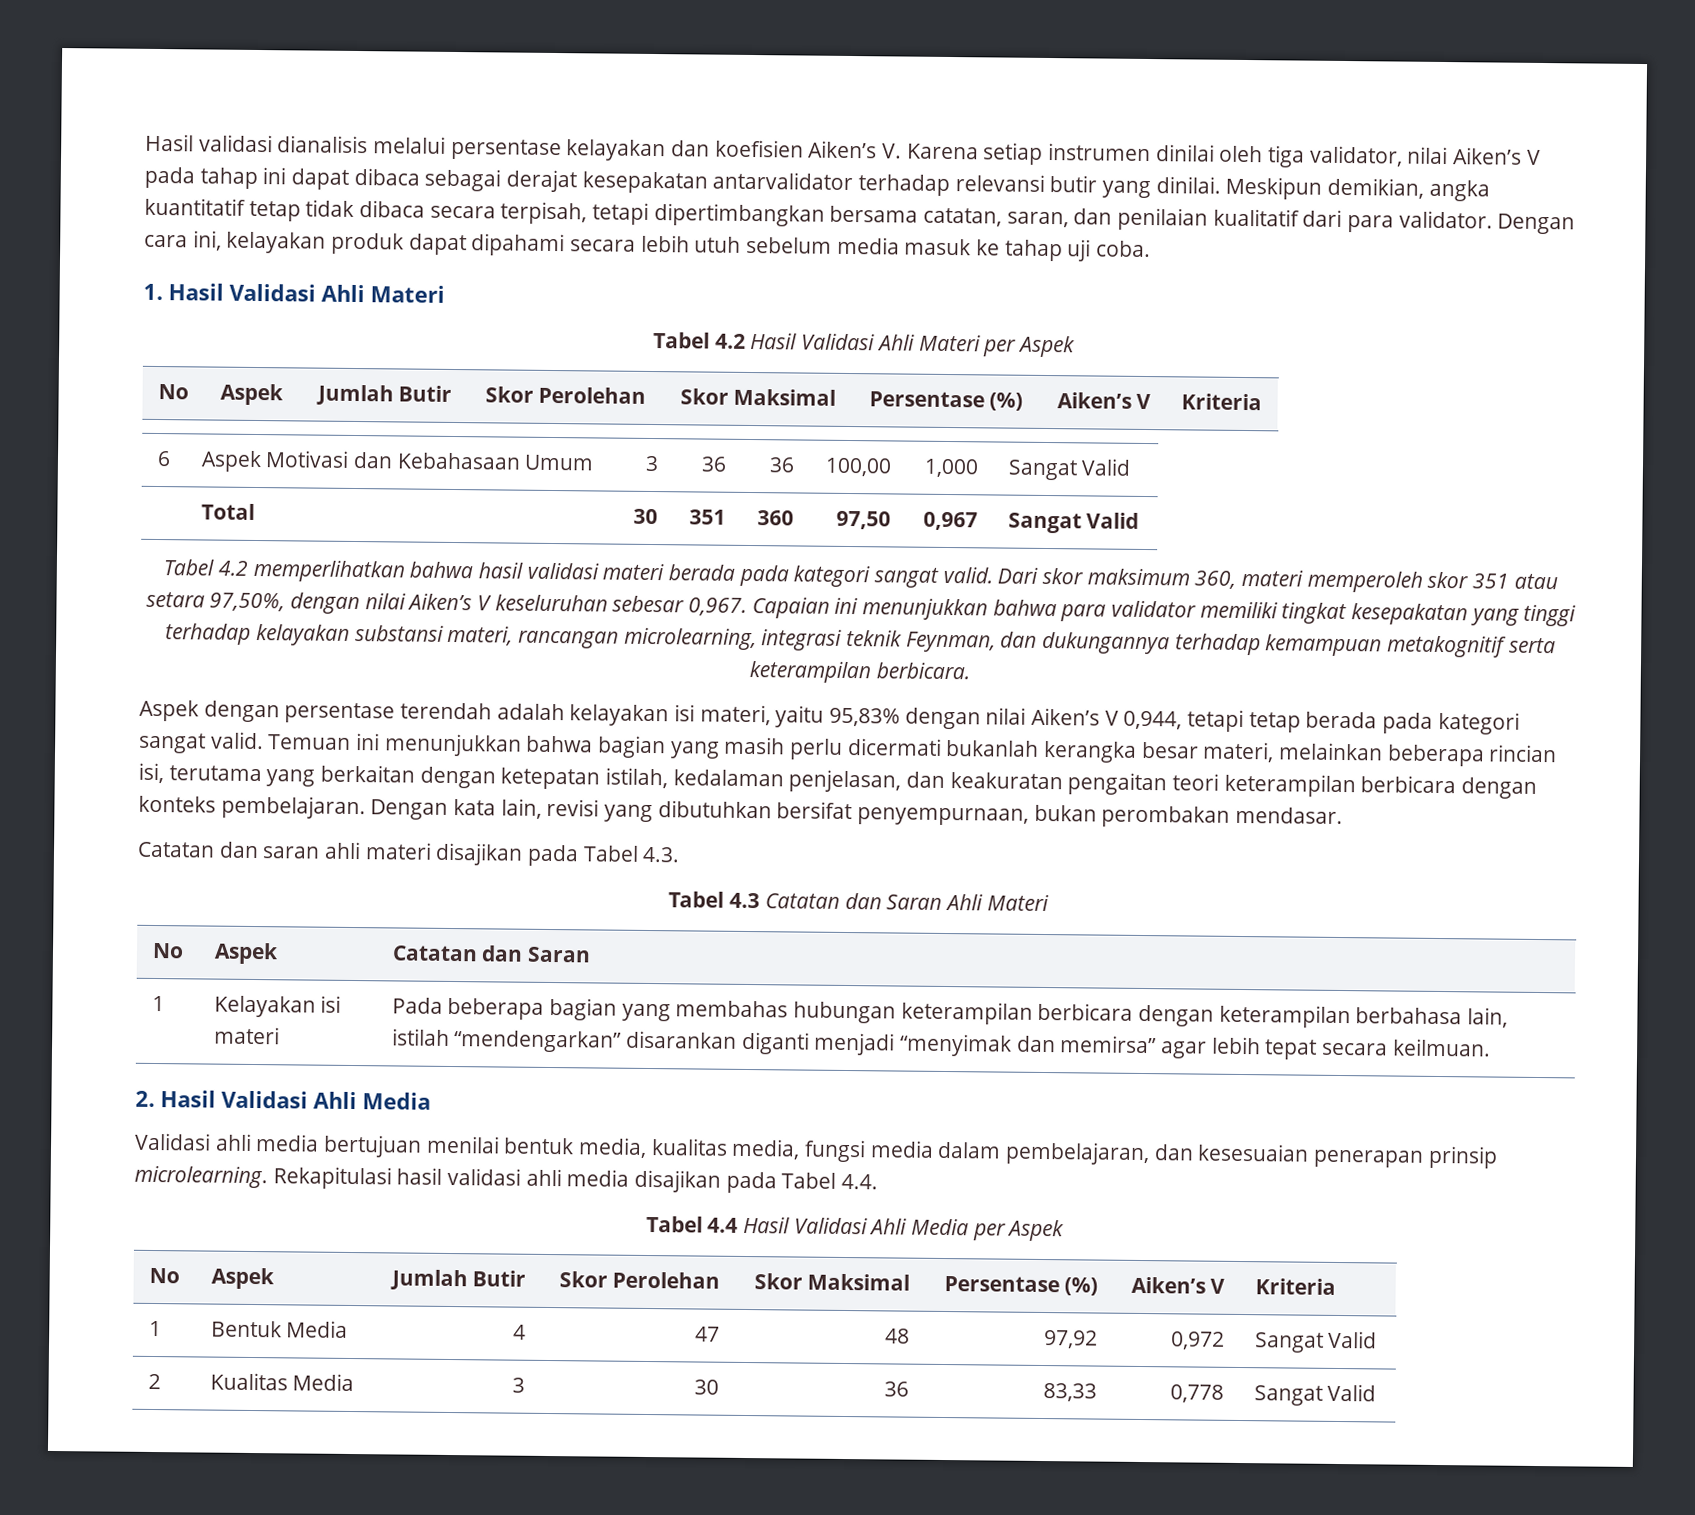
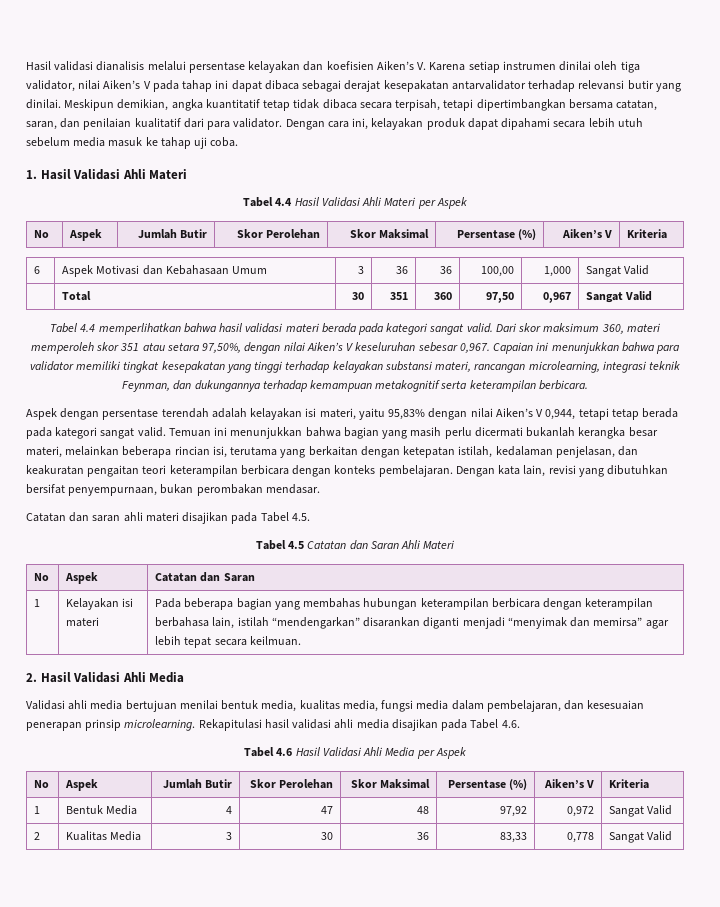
- Tabel 4.2 Hasil Validasi Ahli Materi per Aspek
+ Tabel 4.4 Hasil Validasi Ahli Materi per Aspek
- Tabel 4.2 memperlihatkan bahwa hasil validasi materi berada pada kategori sangat valid.
+ Tabel 4.4 memperlihatkan bahwa hasil validasi materi berada pada kategori sangat valid.
- Catatan dan saran ahli materi disajikan pada Tabel 4.3.
- Tabel 4.3 Catatan dan Saran Ahli Materi
+ Catatan dan saran ahli materi disajikan pada Tabel 4.5.
+ Tabel 4.5 Catatan dan Saran Ahli Materi
- Rekapitulasi hasil validasi ahli media disajikan pada Tabel 4.4.
- Tabel 4.4 Hasil Validasi Ahli Media per Aspek
+ Rekapitulasi hasil validasi ahli media disajikan pada Tabel 4.6.
+ Tabel 4.6 Hasil Validasi Ahli Media per Aspek

